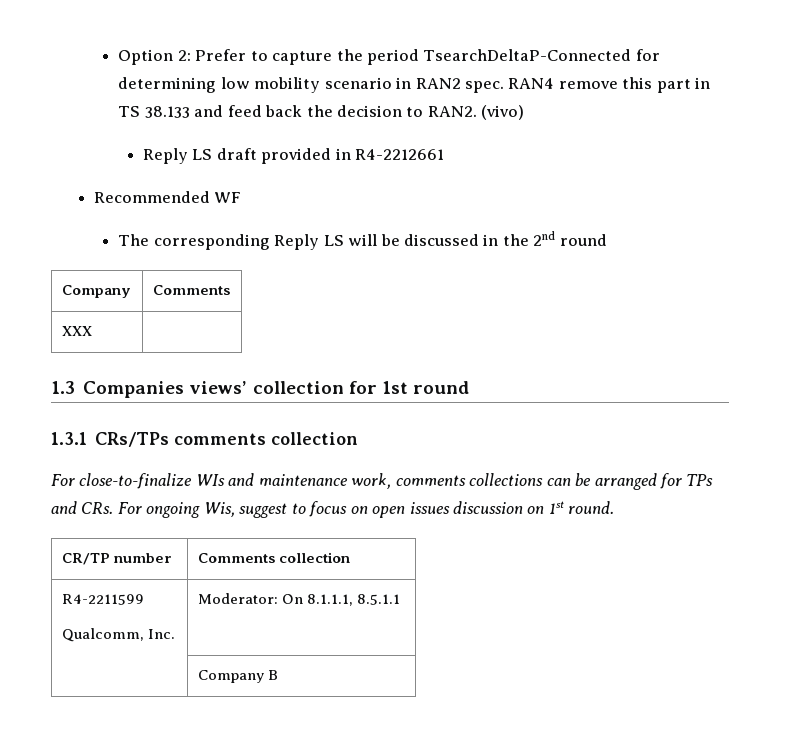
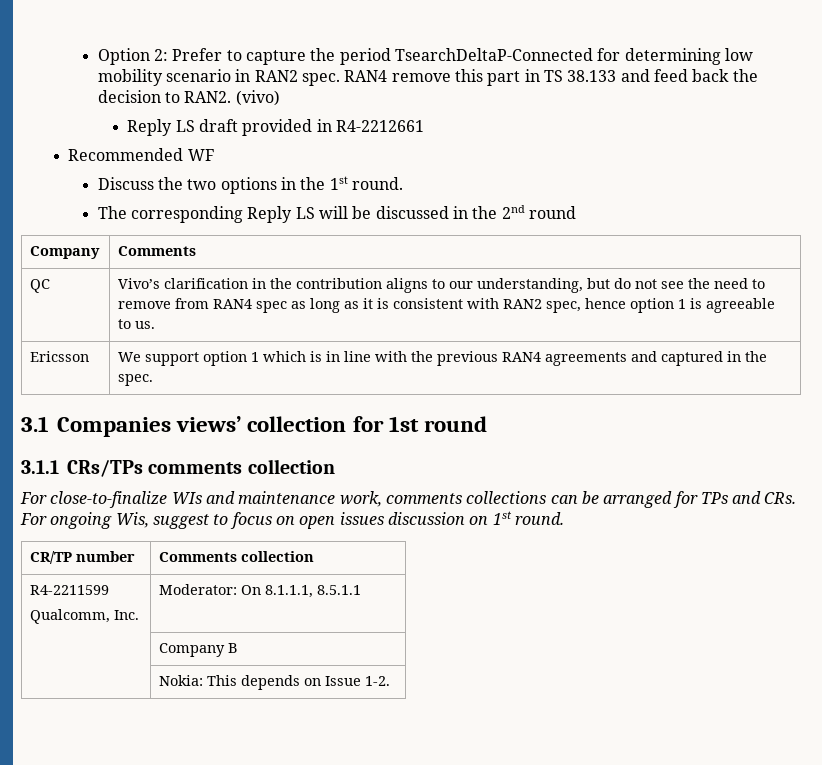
+ Discuss the two options in the 1st round.
- XXX |
- 1.3 Companies views’ collection for 1st round
+ QC | Vivo’s clarification in the contribution aligns to our understanding, but do not see the need to remove from RAN4 spec as long as it is consistent with RAN2 spec, hence option 1 is agreeable to us.
+ Ericsson | We support option 1 which is in line with the previous RAN4 agreements and captured in the spec.
+ 3.1 Companies views’ collection for 1st round
- 1.3.1 CRs/TPs comments collection
+ 3.1.1 CRs/TPs comments collection
+ | Nokia: This depends on Issue 1-2.

